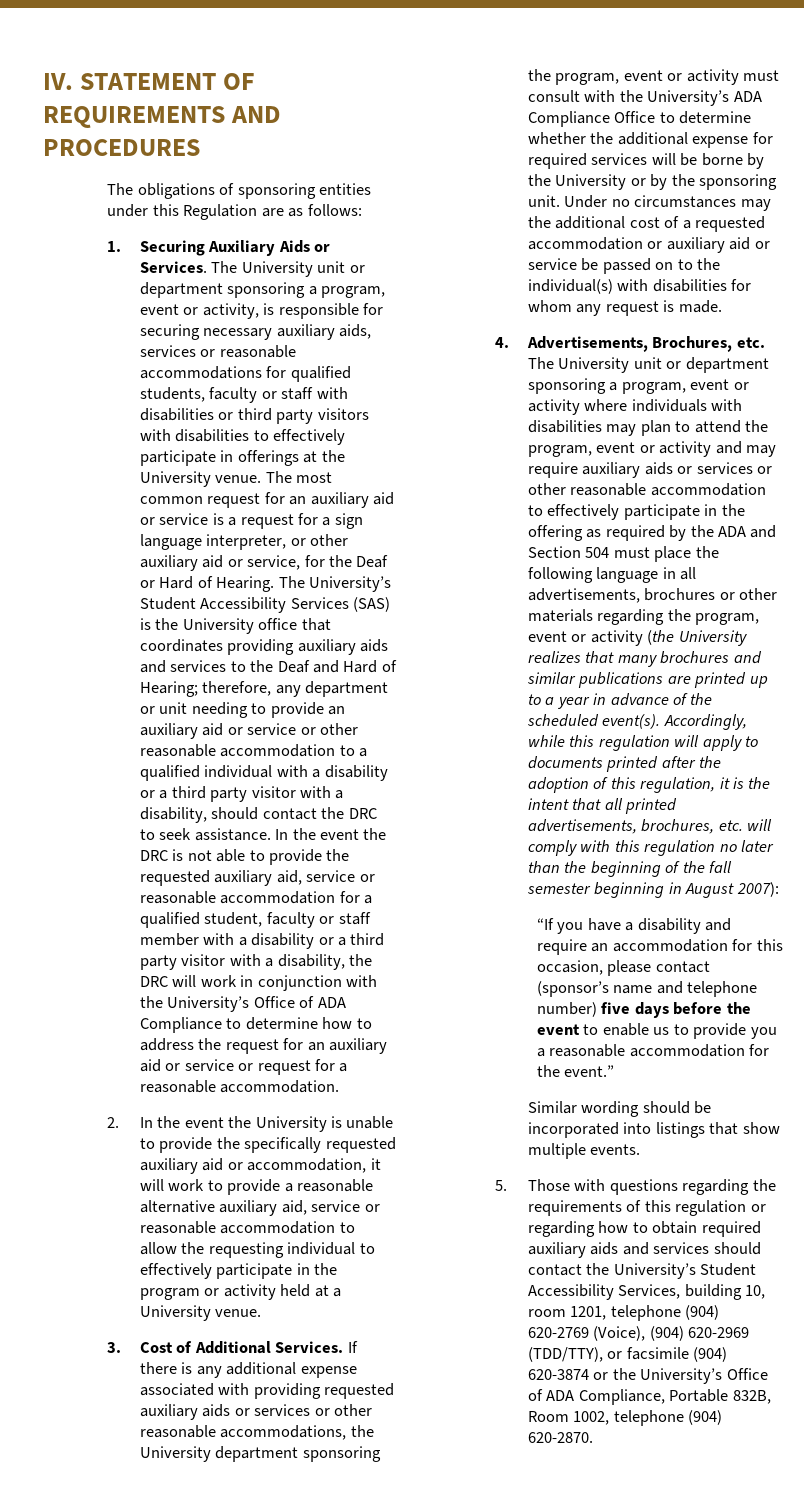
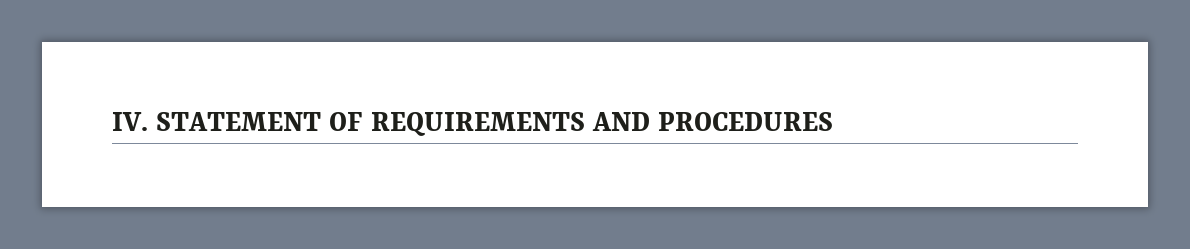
- The obligations of sponsoring entities under this Regulation are as follows:
- 1. Securing Auxiliary Aids or Services. The University unit or department sponsoring a program, event or activity, is responsible for securing necessary auxiliary aids, services or reasonable accommodations for qualified students, faculty or staff with disabilities or third party visitors with disabilities to effectively participate in offerings at the University venue. The most common request for an auxiliary aid or service is a request for a sign language interpreter, or other auxiliary aid or service, for the Deaf or Hard of Hearing. The University’s Student Accessibility Services (SAS) is the University office that coordinates providing auxiliary aids and services to the Deaf and Hard of Hearing; therefore, any department or unit needing to provide an auxiliary aid or service or other reasonable accommodation to a qualified individual with a disability or a third party visitor with a disability, should contact the DRC to seek assistance. In the event the DRC is not able to provide the requested auxiliary aid, service or reasonable accommodation for a qualified student, faculty or staff member with a disability or a third party visitor with a disability, the DRC will work in conjunction with the University’s Office of ADA Compliance to determine how to address the request for an auxiliary aid or service or request for a reasonable accommodation.
- 2. In the event the University is unable to provide the specifically requested auxiliary aid or accommodation, it will work to provide a reasonable alternative auxiliary aid, service or reasonable accommodation to allow the requesting individual to effectively participate in the program or activity held at a University venue.
- 3. Cost of Additional Services. If there is any additional expense associated with providing requested auxiliary aids or services or other reasonable accommodations, the University department sponsoring the program, event or activity must consult with the University’s ADA Compliance Office to determine whether the additional expense for required services will be borne by the University or by the sponsoring unit. Under no circumstances may the additional cost of a requested accommodation or auxiliary aid or service be passed on to the individual(s) with disabilities for whom any request is made.
- 4. Advertisements, Brochures, etc. The University unit or department sponsoring a program, event or activity where individuals with disabilities may plan to attend the program, event or activity and may require auxiliary aids or services or other reasonable accommodation to effectively participate in the offering as required by the ADA and Section 504 must place the following language in all advertisements, brochures or other materials regarding the program, event or activity (the University realizes that many brochures and similar publications are printed up to a year in advance of the scheduled event(s). Accordingly, while this regulation will apply to documents printed after the adoption of this regulation, it is the intent that all printed advertisements, brochures, etc. will comply with this regulation no later than the beginning of the fall semester beginning in August 2007):
- “If you have a disability and require an accommodation for this occasion, please contact (sponsor’s name and telephone number) five days before the event to enable us to provide you a reasonable accommodation for the event.”
- Similar wording should be incorporated into listings that show multiple events.
- 5. Those with questions regarding the requirements of this regulation or regarding how to obtain required auxiliary aids and services should contact the University’s Student Accessibility Services, building 10, room 1201, telephone (904) 620-2769 (Voice), (904) 620-2969 (TDD/TTY), or facsimile (904) 620-3874 or the University’s Office of ADA Compliance, Portable 832B, Room 1002, telephone (904) 620-2870.

